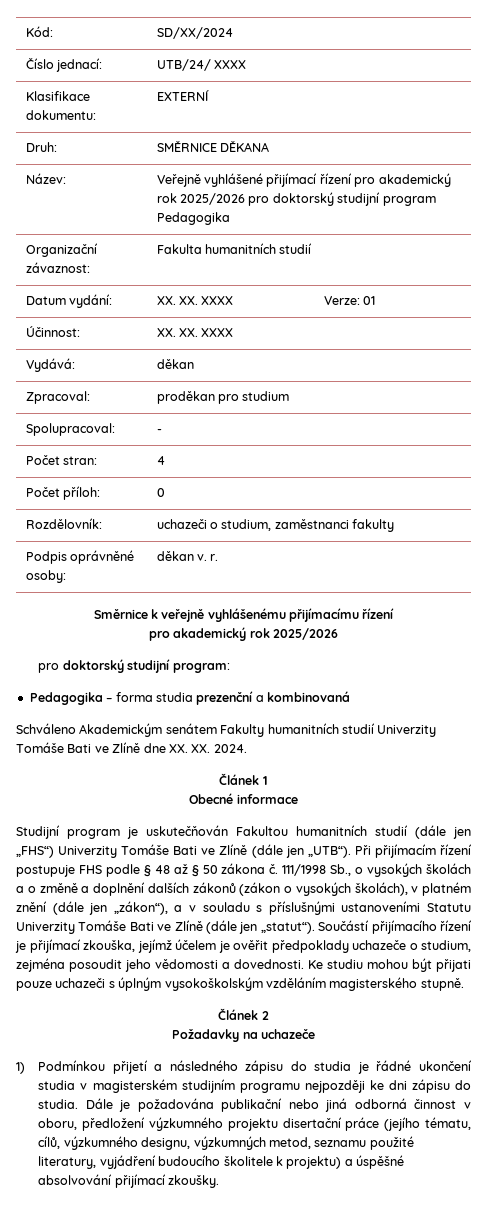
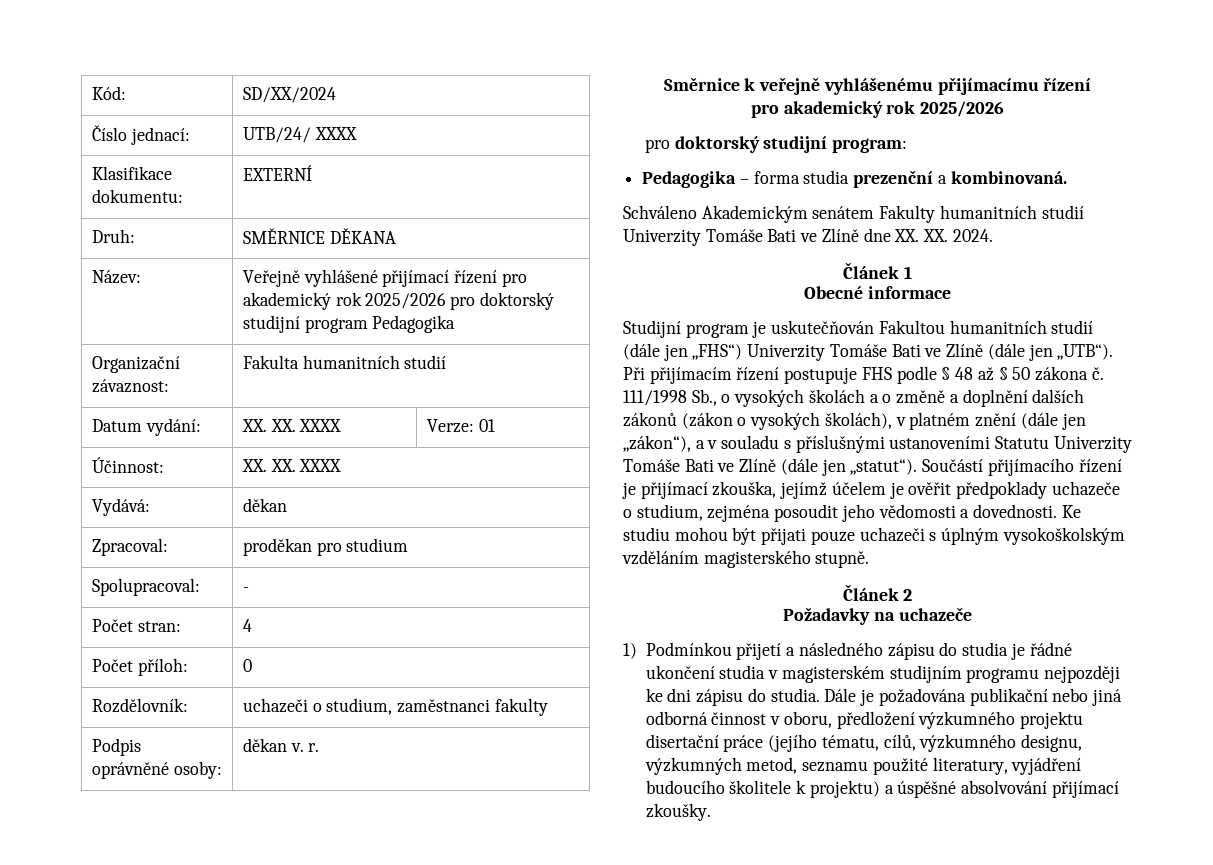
- Pedagogika – forma studia prezenční a kombinovaná
+ Pedagogika – forma studia prezenční a kombinovaná.

